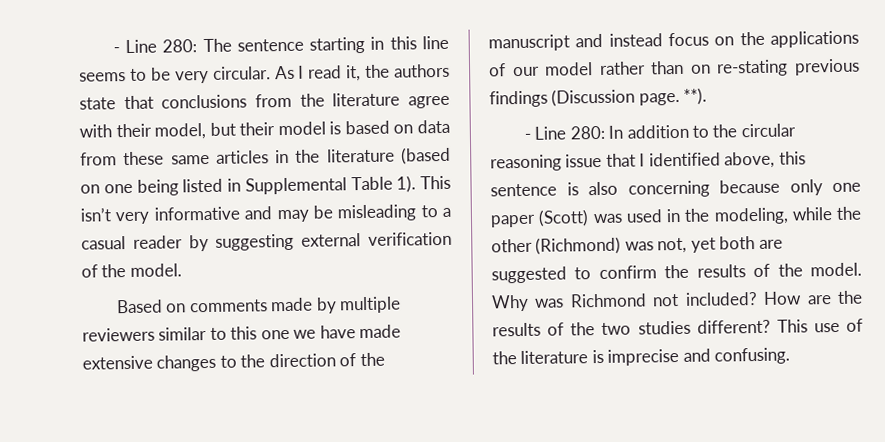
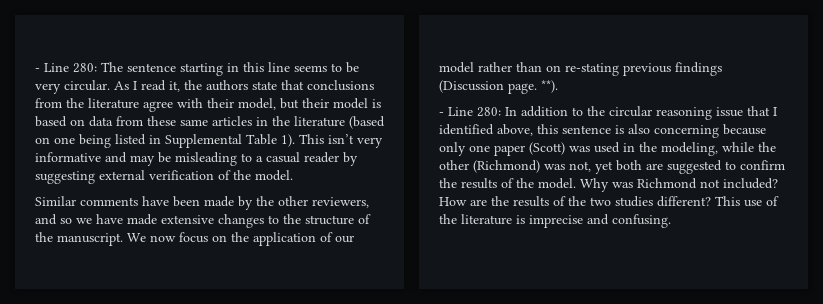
- Based on comments made by multiple reviewers similar to this one we have made extensive changes to the direction of the manuscript and instead focus on the applications of our model rather than on re-stating previous findings (Discussion page.
+ Similar comments have been made by the other reviewers, and so we have made extensive changes to the structure of the manuscript. We now focus on the application of our model rather than on re-stating previous findings (Discussion page.

